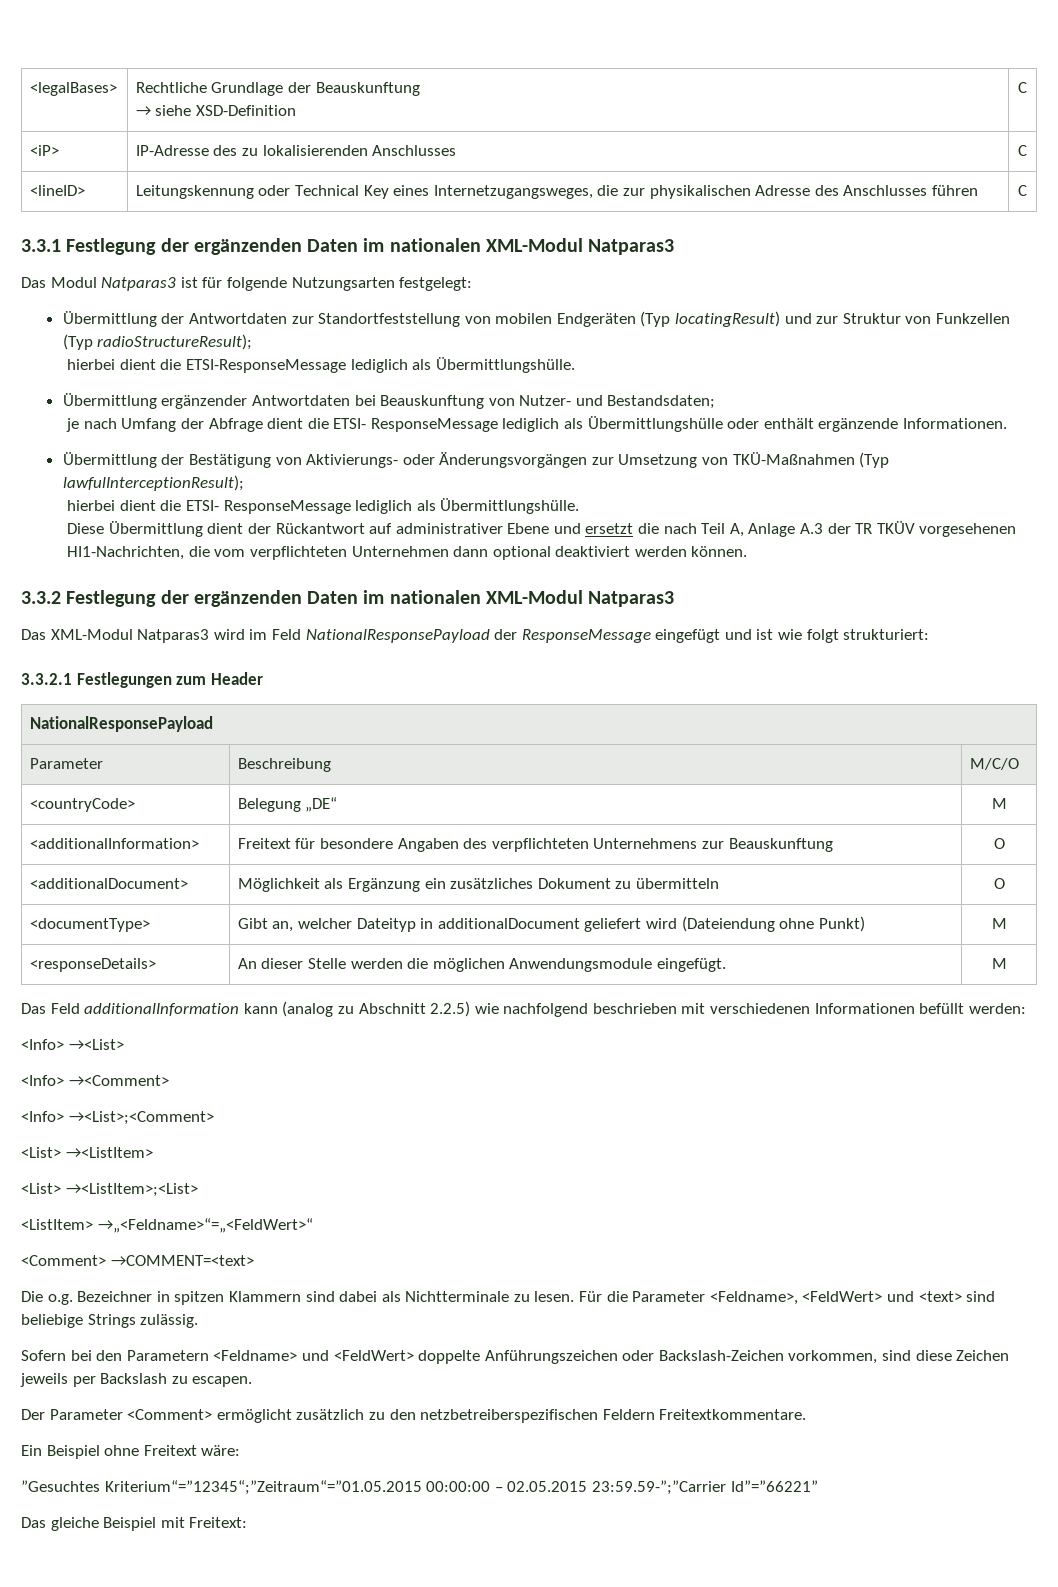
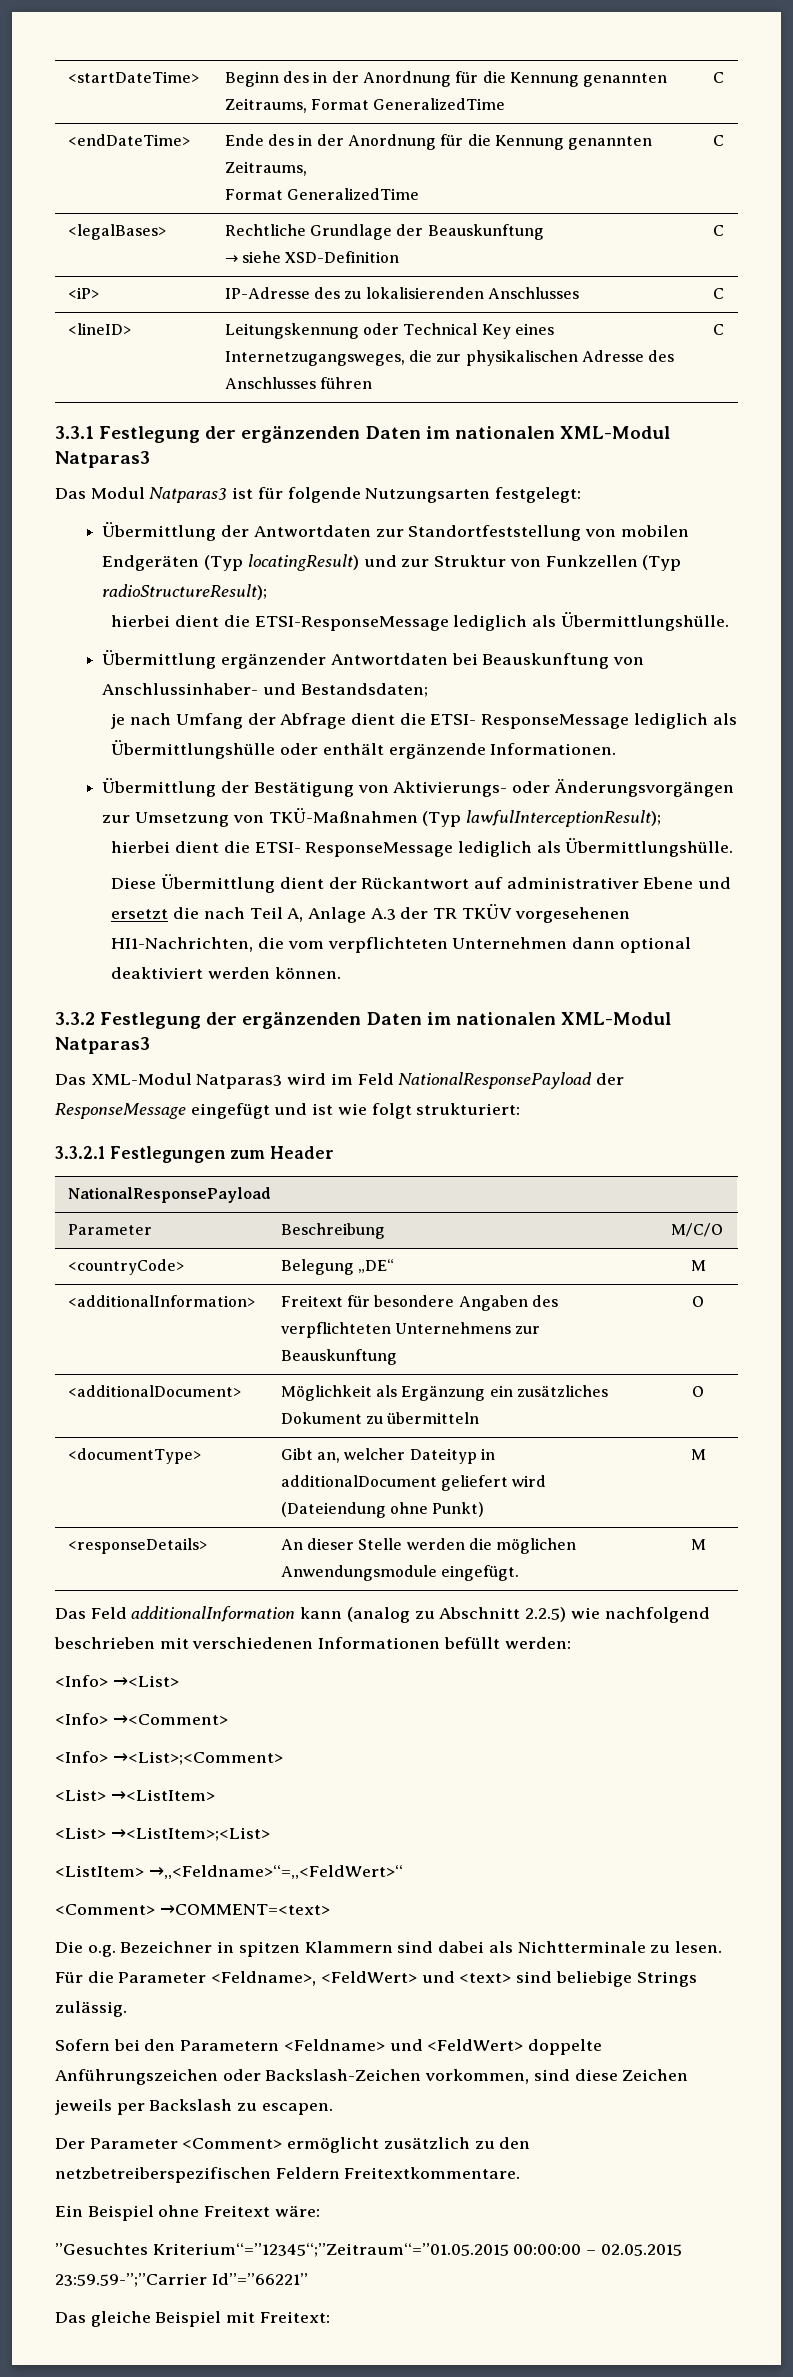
+ <startDateTime> | Beginn des in der Anordnung für die Kennung genannten Zeitraums, Format GeneralizedTime | C
+ <endDateTime> | Ende des in der Anordnung für die Kennung genannten Zeitraums,
+ Format GeneralizedTime | C
- Übermittlung ergänzender Antwortdaten bei Beauskunftung von Nutzer- und Bestandsdaten;
+ Übermittlung ergänzender Antwortdaten bei Beauskunftung von Anschlussinhaber- und Bestandsdaten;

